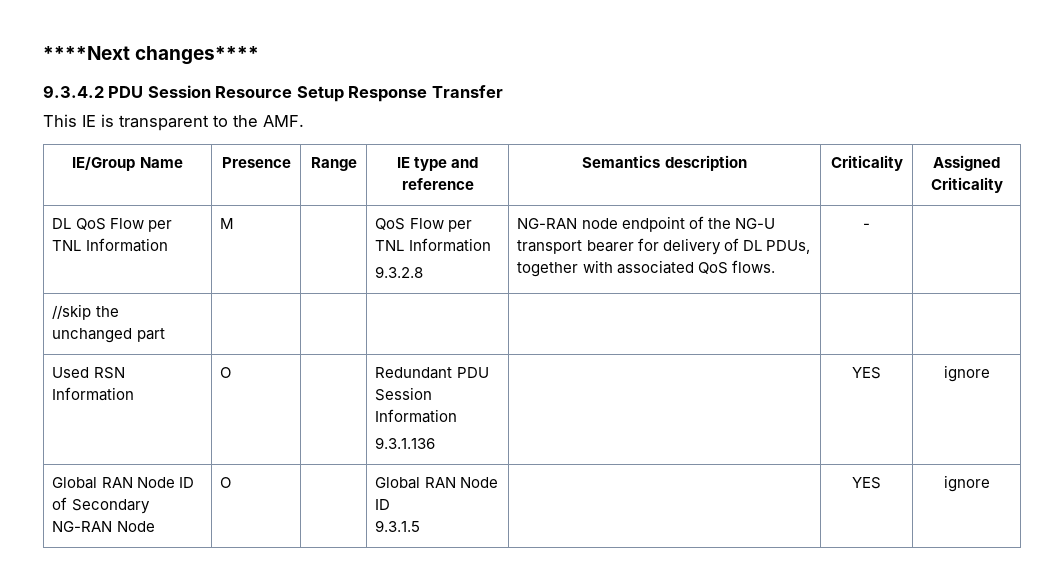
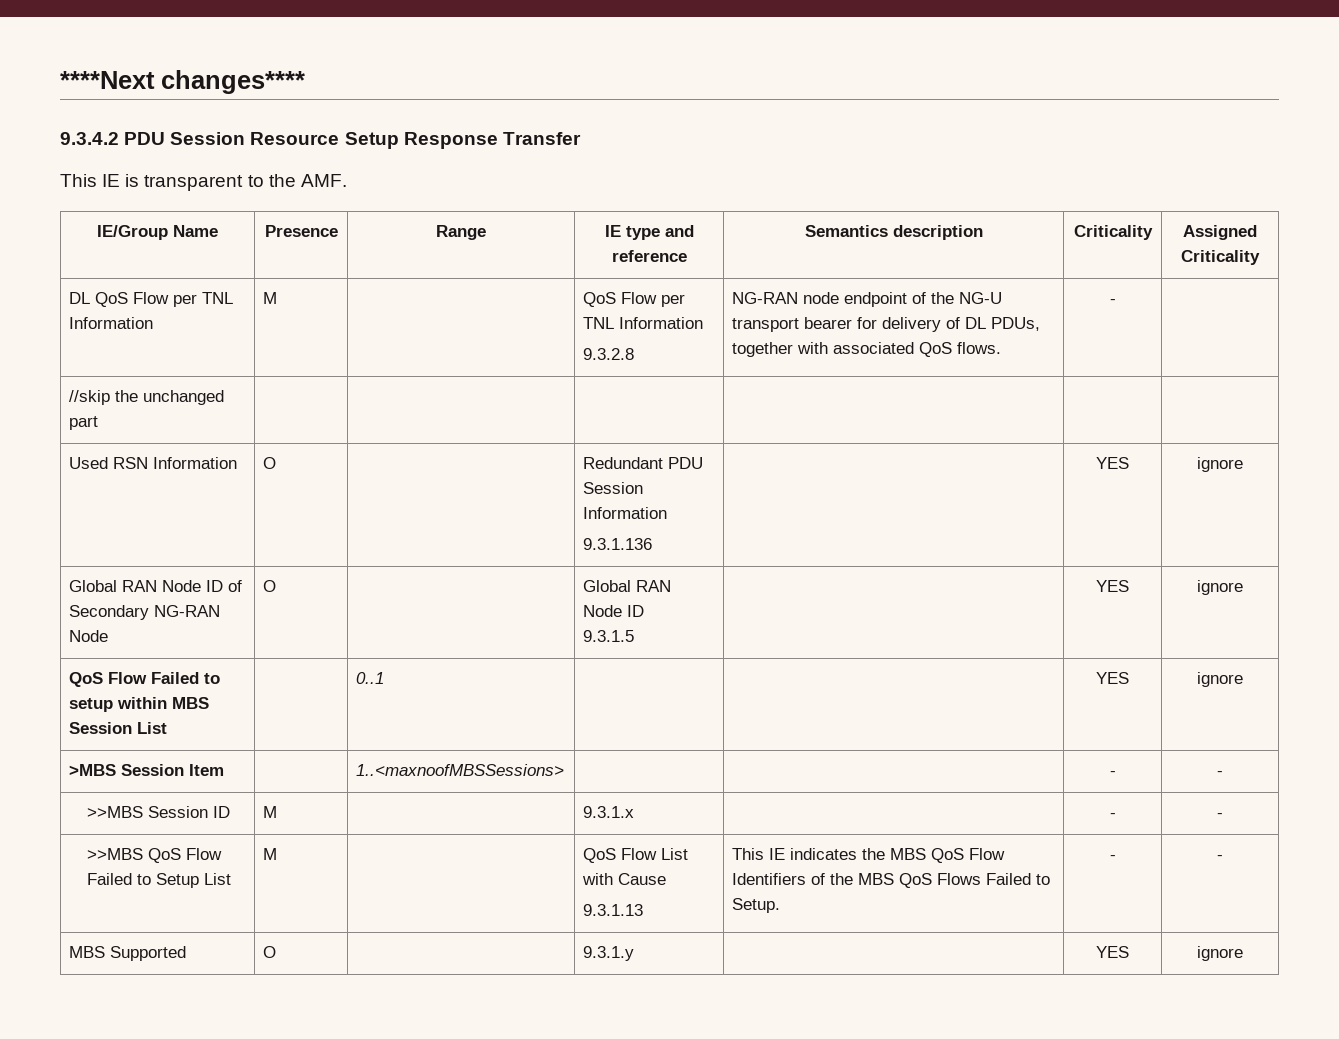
+ QoS Flow Failed to setup within MBS Session List | | 0..1 | | | YES | ignore
+ >MBS Session Item | | 1..<maxnoofMBSSessions> | | | - | -
+ >>MBS Session ID | M | | 9.3.1.x | | - | -
+ >>MBS QoS Flow Failed to Setup List | M | | QoS Flow List with Cause
+ 9.3.1.13 | This IE indicates the MBS QoS Flow Identifiers of the MBS QoS Flows Failed to Setup. | - | -
+ MBS Supported | O | | 9.3.1.y | | YES | ignore

